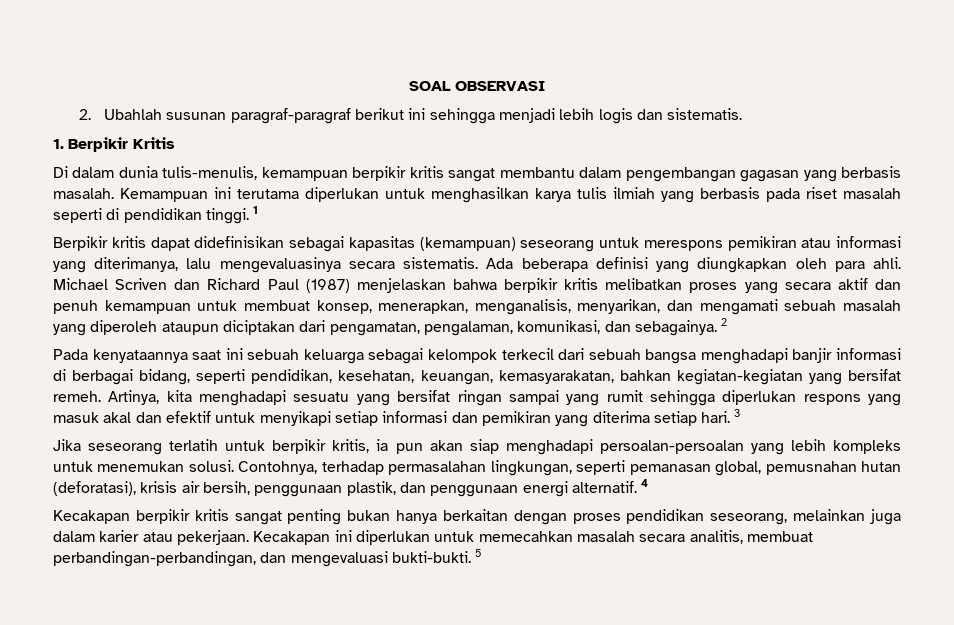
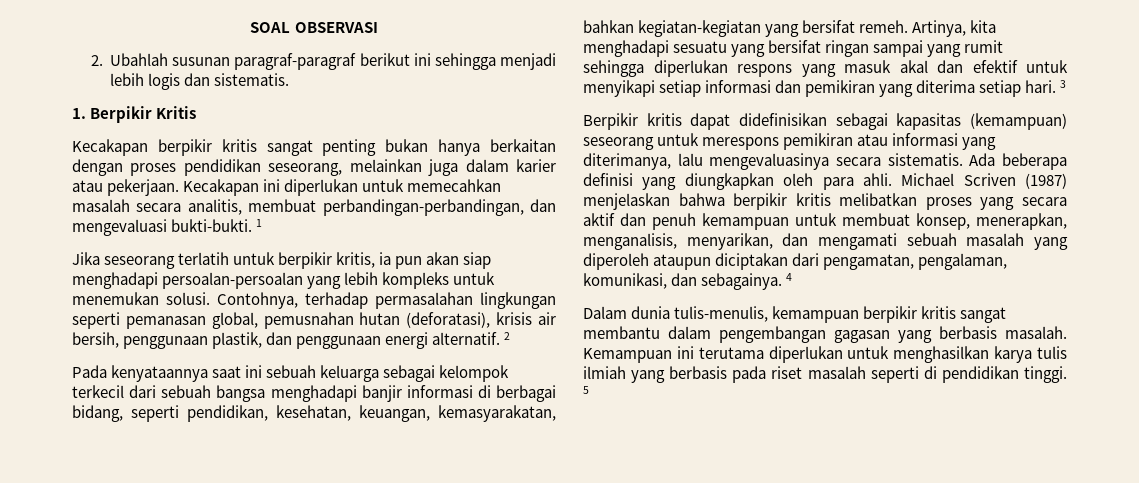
- Di dalam dunia tulis-menulis, kemampuan berpikir kritis sangat membantu dalam pengembangan gagasan yang berbasis masalah. Kemampuan ini terutama diperlukan untuk menghasilkan karya tulis ilmiah yang berbasis pada riset masalah seperti di pendidikan tinggi. 1
- Berpikir kritis dapat didefinisikan sebagai kapasitas (kemampuan) seseorang untuk merespons pemikiran atau informasi yang diterimanya, lalu mengevaluasinya secara sistematis. Ada beberapa definisi yang diungkapkan oleh para ahli. Michael Scriven dan Richard Paul (1987) menjelaskan bahwa berpikir kritis melibatkan proses yang secara aktif dan penuh kemampuan untuk membuat konsep, menerapkan, menganalisis, menyarikan, dan mengamati sebuah masalah yang diperoleh ataupun diciptakan dari pengamatan, pengalaman, komunikasi, dan sebagainya.
+ Kecakapan berpikir kritis sangat penting bukan hanya berkaitan dengan proses pendidikan seseorang, melainkan juga dalam karier atau pekerjaan. Kecakapan ini diperlukan untuk memecahkan masalah secara analitis, membuat perbandingan-perbandingan, dan mengevaluasi bukti-bukti. 1
+ Jika seseorang terlatih untuk berpikir kritis, ia pun akan siap menghadapi persoalan-persoalan yang lebih kompleks untuk menemukan solusi. Contohnya, terhadap permasalahan lingkungan seperti pemanasan global, pemusnahan hutan (deforatasi), krisis air bersih, penggunaan plastik, dan penggunaan energi alternatif.
- Jika seseorang terlatih untuk berpikir kritis, ia pun akan siap menghadapi persoalan-persoalan yang lebih kompleks untuk menemukan solusi. Contohnya, terhadap permasalahan lingkungan, seperti pemanasan global, pemusnahan hutan (deforatasi), krisis air bersih, penggunaan plastik, dan penggunaan energi alternatif. 4
- Kecakapan berpikir kritis sangat penting bukan hanya berkaitan dengan proses pendidikan seseorang, melainkan juga dalam karier atau pekerjaan. Kecakapan ini diperlukan untuk memecahkan masalah secara analitis, membuat perbandingan-perbandingan, dan mengevaluasi bukti-bukti.
+ Berpikir kritis dapat didefinisikan sebagai kapasitas (kemampuan) seseorang untuk merespons pemikiran atau informasi yang diterimanya, lalu mengevaluasinya secara sistematis. Ada beberapa definisi yang diungkapkan oleh para ahli. Michael Scriven (1987) menjelaskan bahwa berpikir kritis melibatkan proses yang secara aktif dan penuh kemampuan untuk membuat konsep, menerapkan, menganalisis, menyarikan, dan mengamati sebuah masalah yang diperoleh ataupun diciptakan dari pengamatan, pengalaman, komunikasi, dan sebagainya. 4
+ Dalam dunia tulis-menulis, kemampuan berpikir kritis sangat membantu dalam pengembangan gagasan yang berbasis masalah. Kemampuan ini terutama diperlukan untuk menghasilkan karya tulis ilmiah yang berbasis pada riset masalah seperti di pendidikan tinggi.

